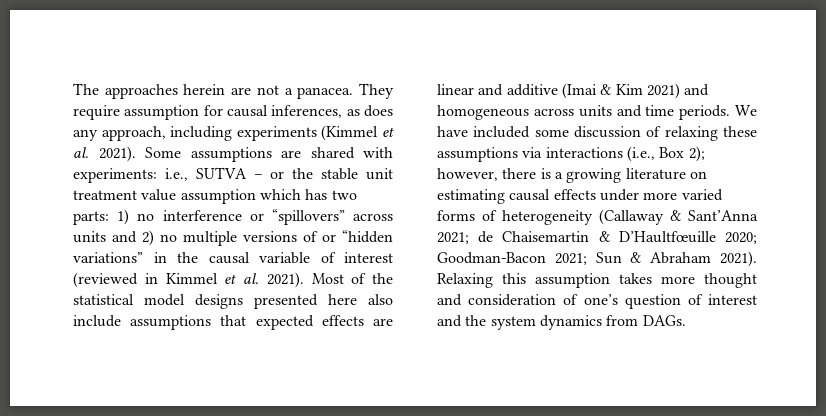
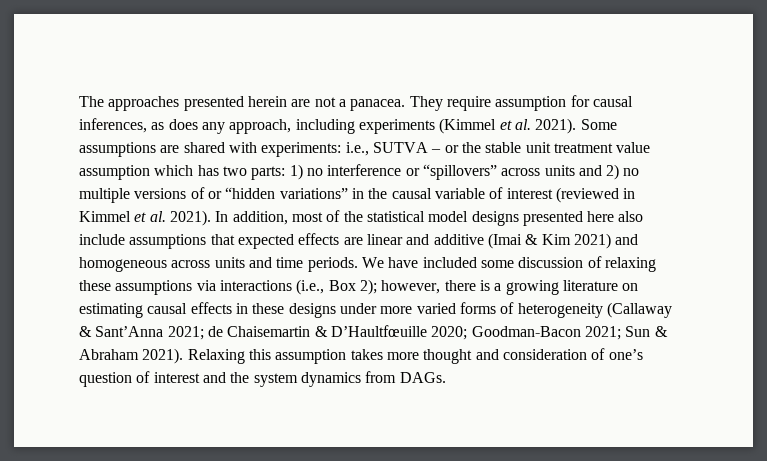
- The approaches herein are not a panacea.
+ The approaches presented herein are not a panacea.
- Most of the statistical model designs presented here also include assumptions that expected effects are linear and additive (Imai & Kim 2021) and homogeneous across units and time periods.
+ In addition, most of the statistical model designs presented here also include assumptions that expected effects are linear and additive (Imai & Kim 2021) and homogeneous across units and time periods.
- We have included some discussion of relaxing these assumptions via interactions (i.e., Box 2); however, there is a growing literature on estimating causal effects under more varied forms of heterogeneity (Callaway & Sant’Anna 2021; de Chaisemartin & D’Haultfœuille 2020; Goodman-Bacon 2021; Sun & Abraham 2021).
+ We have included some discussion of relaxing these assumptions via interactions (i.e., Box 2); however, there is a growing literature on estimating causal effects in these designs under more varied forms of heterogeneity (Callaway & Sant’Anna 2021; de Chaisemartin & D’Haultfœuille 2020; Goodman-Bacon 2021; Sun & Abraham 2021).

